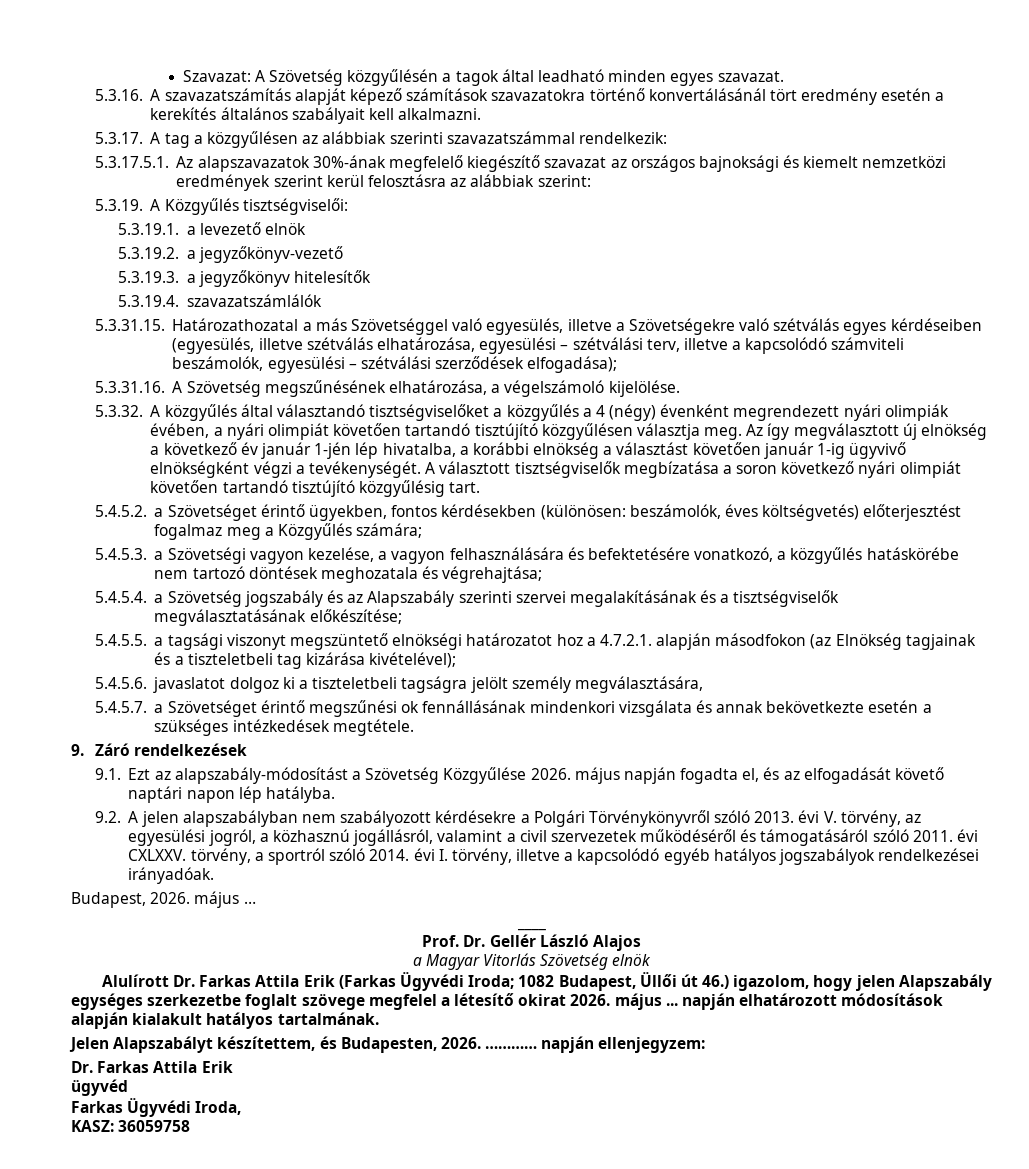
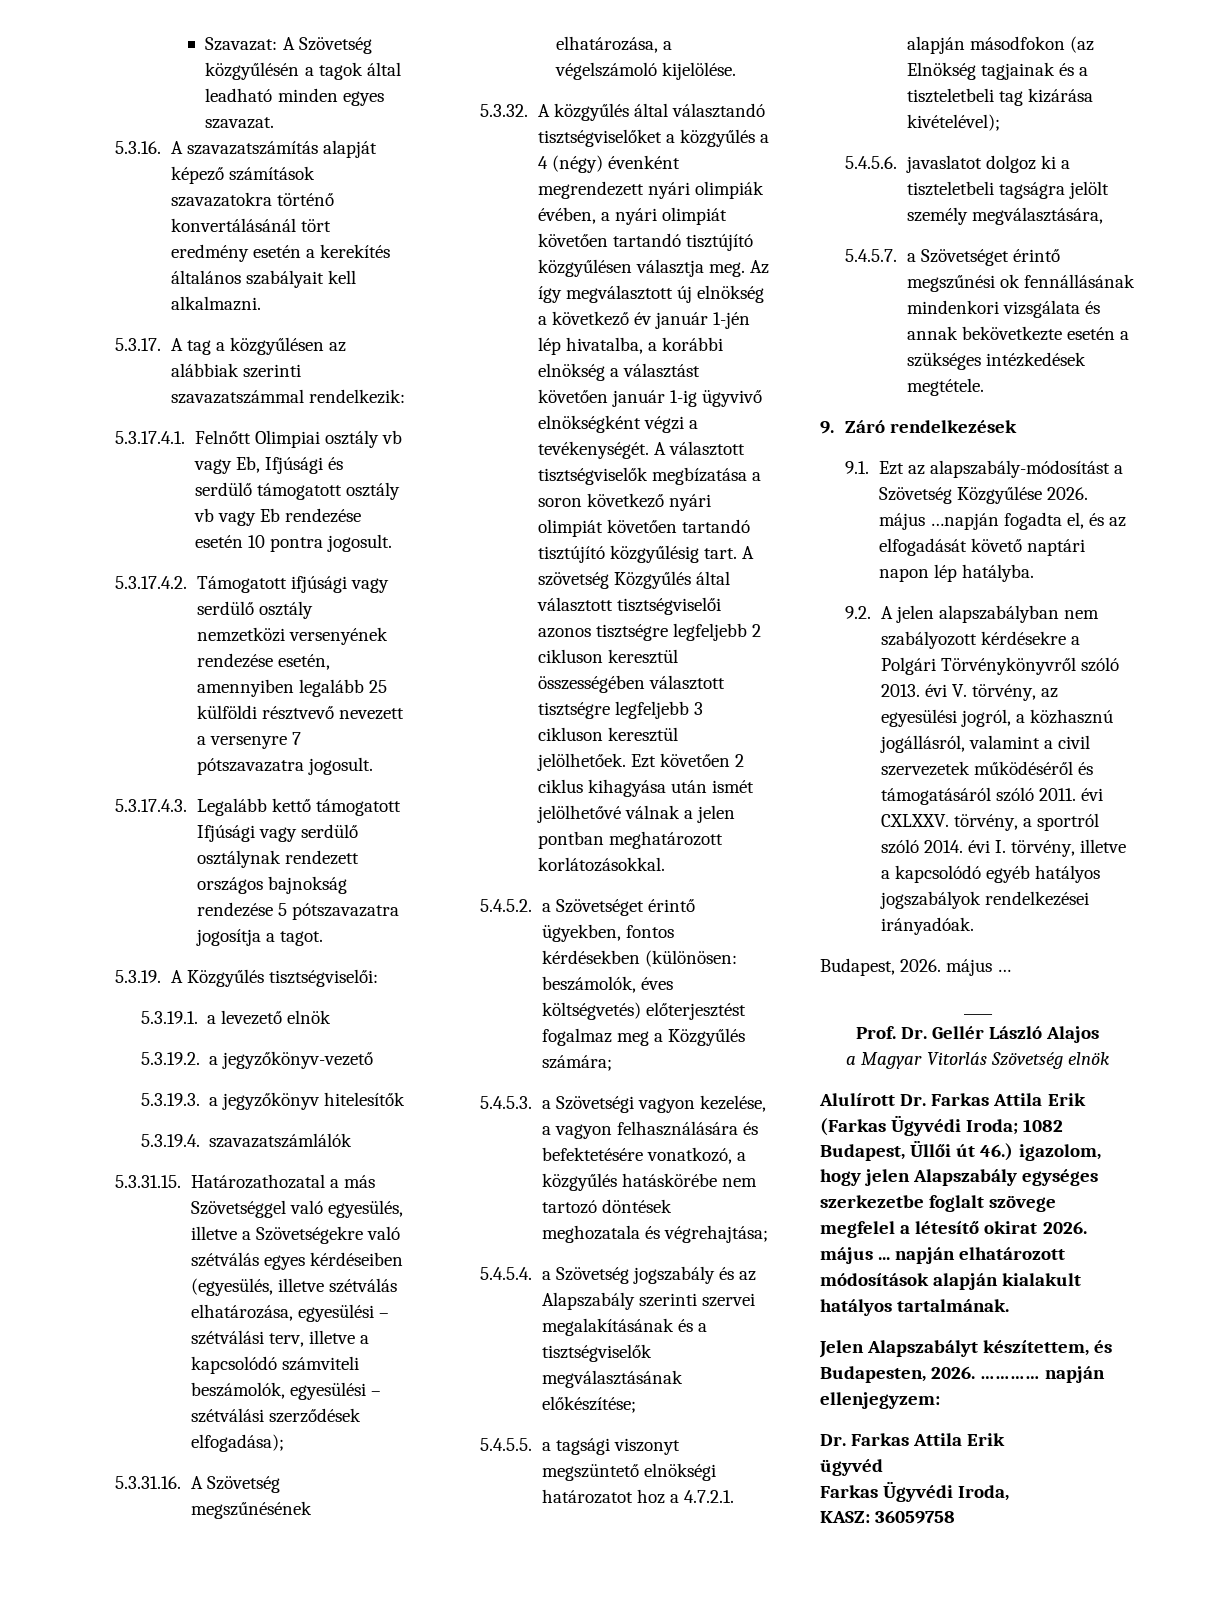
- 5.3.17.5.1. Az alapszavazatok 30%-ának megfelelő kiegészítő szavazat az országos bajnoksági és kiemelt nemzetközi eredmények szerint kerül felosztásra az alábbiak szerint:
+ 5.3.17.4.1. Felnőtt Olimpiai osztály vb vagy Eb, Ifjúsági és serdülő támogatott osztály vb vagy Eb rendezése esetén 10 pontra jogosult.
+ 5.3.17.4.2. Támogatott ifjúsági vagy serdülő osztály nemzetközi versenyének rendezése esetén, amennyiben legalább 25 külföldi résztvevő nevezett a versenyre 7 pótszavazatra jogosult.
+ 5.3.17.4.3. Legalább kettő támogatott Ifjúsági vagy serdülő osztálynak rendezett országos bajnokság rendezése 5 pótszavazatra jogosítja a tagot.
+ A szövetség Közgyűlés által választott tisztségviselői azonos tisztségre legfeljebb 2 cikluson keresztül összességében választott tisztségre legfeljebb 3 cikluson keresztül jelölhetőek. Ezt követően 2 ciklus kihagyása után ismét jelölhetővé válnak a jelen pontban meghatározott korlátozásokkal.
- 5.4.5.4. a Szövetség jogszabály és az Alapszabály szerinti szervei megalakításának és a tisztségviselők megválasztatásának előkészítése;
+ 5.4.5.4. a Szövetség jogszabály és az Alapszabály szerinti szervei megalakításának és a tisztségviselők megválasztásának előkészítése;
- 9.1. Ezt az alapszabály-módosítást a Szövetség Közgyűlése 2026. május napján fogadta el, és az elfogadását követő naptári napon lép hatályba.
+ 9.1. Ezt az alapszabály-módosítást a Szövetség Közgyűlése 2026. május …napján fogadta el, és az elfogadását követő naptári napon lép hatályba.

